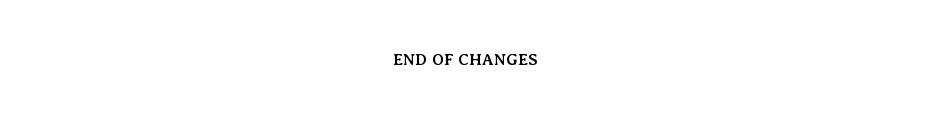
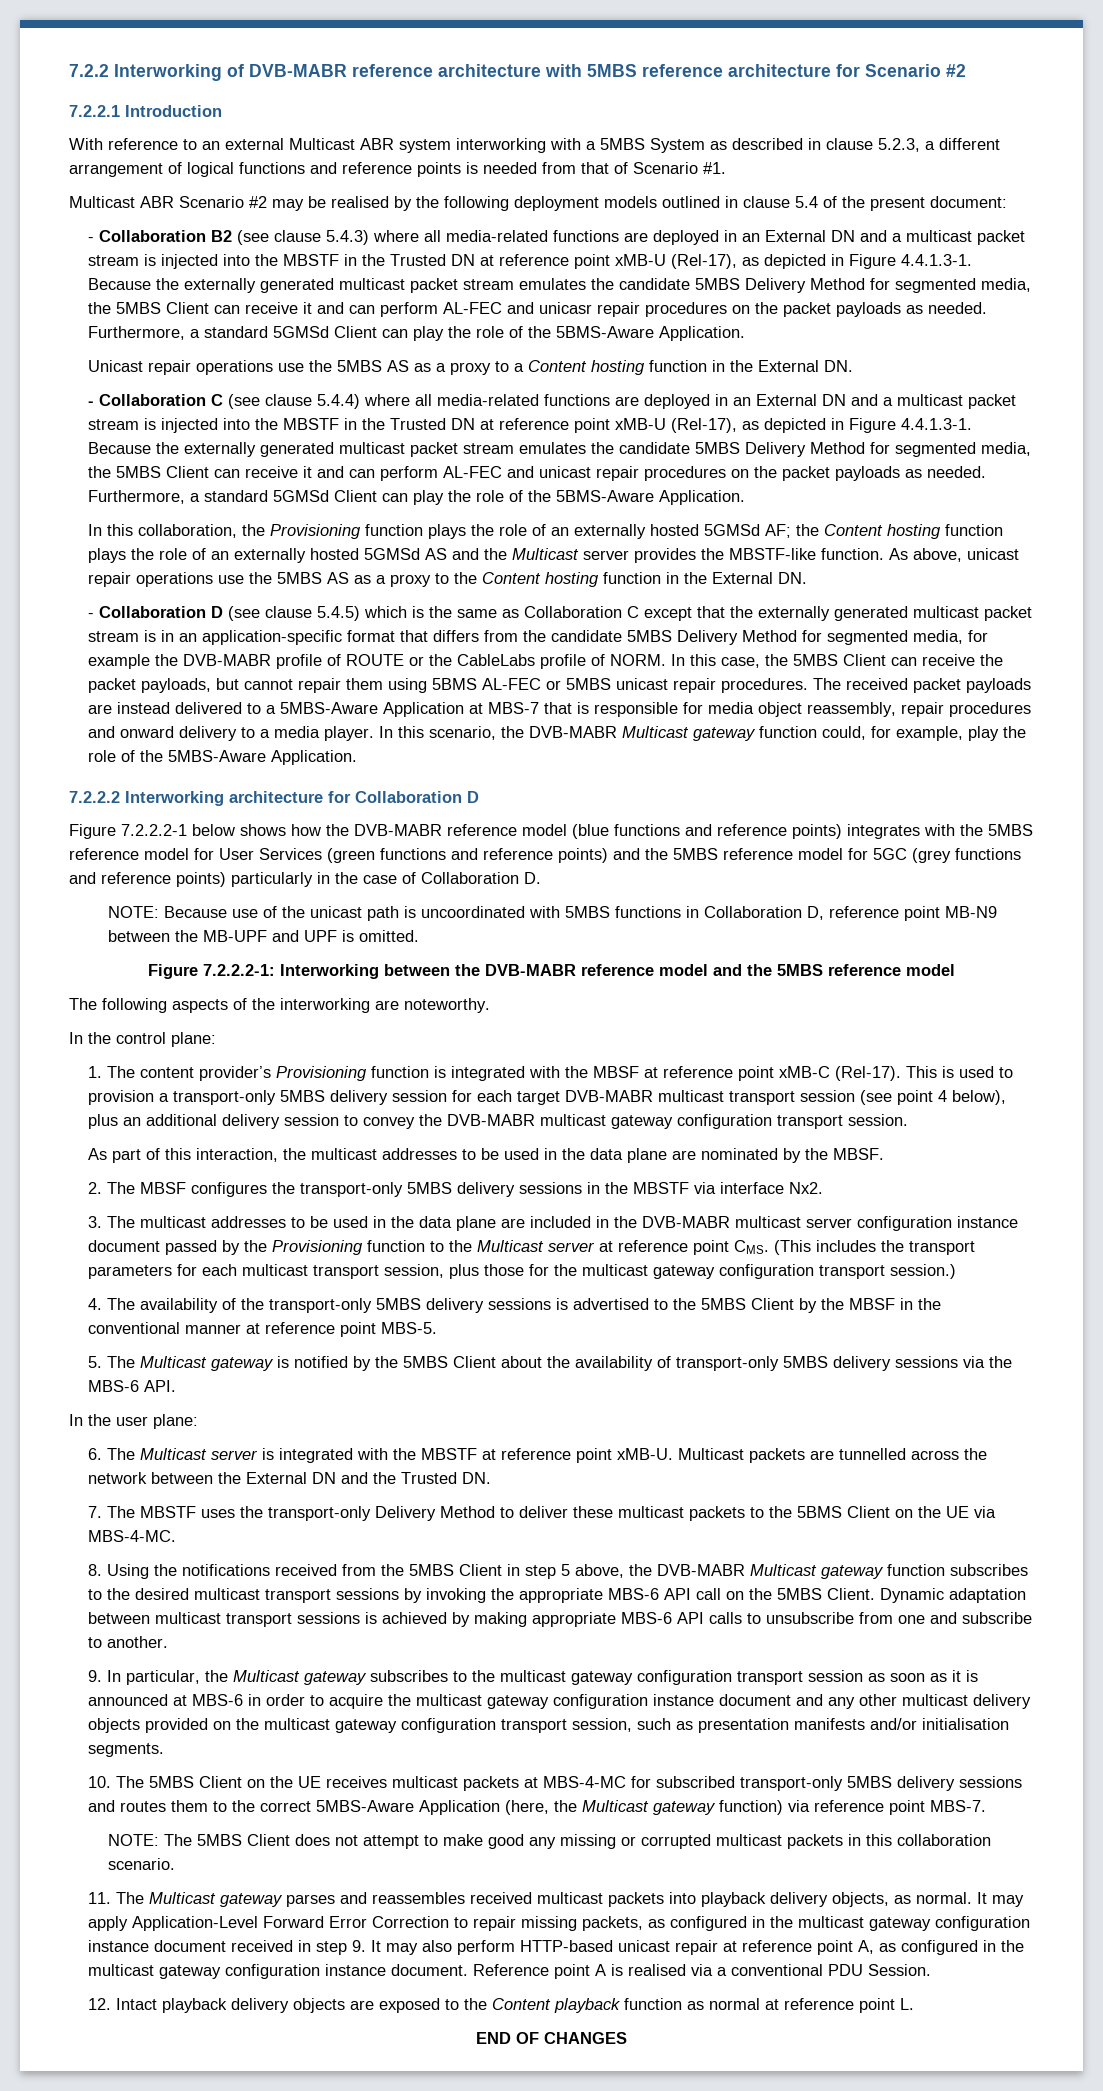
+ 7.2.2 Interworking of DVB-MABR reference architecture with 5MBS reference architecture for Scenario #2
+ 7.2.2.1 Introduction
+ With reference to an external Multicast ABR system interworking with a 5MBS System as described in clause 5.2.3, a different arrangement of logical functions and reference points is needed from that of Scenario #1.
+ Multicast ABR Scenario #2 may be realised by the following deployment models outlined in clause 5.4 of the present document:
+ - Collaboration B2 (see clause 5.4.3) where all media-related functions are deployed in an External DN and a multicast packet stream is injected into the MBSTF in the Trusted DN at reference point xMB-U (Rel-17), as depicted in Figure 4.4.1.3-1. Because the externally generated multicast packet stream emulates the candidate 5MBS Delivery Method for segmented media, the 5MBS Client can receive it and can perform AL-FEC and unicasr repair procedures on the packet payloads as needed. Furthermore, a standard 5GMSd Client can play the role of the 5BMS-Aware Application.
+ Unicast repair operations use the 5MBS AS as a proxy to a Content hosting function in the External DN.
+ - Collaboration C (see clause 5.4.4) where all media-related functions are deployed in an External DN and a multicast packet stream is injected into the MBSTF in the Trusted DN at reference point xMB-U (Rel-17), as depicted in Figure 4.4.1.3-1. Because the externally generated multicast packet stream emulates the candidate 5MBS Delivery Method for segmented media, the 5MBS Client can receive it and can perform AL-FEC and unicast repair procedures on the packet payloads as needed. Furthermore, a standard 5GMSd Client can play the role of the 5BMS-Aware Application.
+ In this collaboration, the Provisioning function plays the role of an externally hosted 5GMSd AF; the Content hosting function plays the role of an externally hosted 5GMSd AS and the Multicast server provides the MBSTF-like function. As above, unicast repair operations use the 5MBS AS as a proxy to the Content hosting function in the External DN.
+ - Collaboration D (see clause 5.4.5) which is the same as Collaboration C except that the externally generated multicast packet stream is in an application-specific format that differs from the candidate 5MBS Delivery Method for segmented media, for example the DVB-MABR profile of ROUTE or the CableLabs profile of NORM. In this case, the 5MBS Client can receive the packet payloads, but cannot repair them using 5BMS AL-FEC or 5MBS unicast repair procedures. The received packet payloads are instead delivered to a 5MBS-Aware Application at MBS-7 that is responsible for media object reassembly, repair procedures and onward delivery to a media player. In this scenario, the DVB-MABR Multicast gateway function could, for example, play the role of the 5MBS-Aware Application.
+ 7.2.2.2 Interworking architecture for Collaboration D
+ Figure 7.2.2.2-1 below shows how the DVB-MABR reference model (blue functions and reference points) integrates with the 5MBS reference model for User Services (green functions and reference points) and the 5MBS reference model for 5GC (grey functions and reference points) particularly in the case of Collaboration D.
+ NOTE: Because use of the unicast path is uncoordinated with 5MBS functions in Collaboration D, reference point MB-N9 between the MB-UPF and UPF is omitted.
+ Figure 7.2.2.2-1: Interworking between the DVB-MABR reference model and the 5MBS reference model
+ The following aspects of the interworking are noteworthy.
+ In the control plane:
+ 1. The content provider’s Provisioning function is integrated with the MBSF at reference point xMB-C (Rel-17). This is used to provision a transport-only 5MBS delivery session for each target DVB-MABR multicast transport session (see point 4 below), plus an additional delivery session to convey the DVB-MABR multicast gateway configuration transport session.
+ As part of this interaction, the multicast addresses to be used in the data plane are nominated by the MBSF.
+ 2. The MBSF configures the transport-only 5MBS delivery sessions in the MBSTF via interface Nx2.
+ 3. The multicast addresses to be used in the data plane are included in the DVB-MABR multicast server configuration instance document passed by the Provisioning function to the Multicast server at reference point CMS. (This includes the transport parameters for each multicast transport session, plus those for the multicast gateway configuration transport session.)
+ 4. The availability of the transport-only 5MBS delivery sessions is advertised to the 5MBS Client by the MBSF in the conventional manner at reference point MBS-5.
+ 5. The Multicast gateway is notified by the 5MBS Client about the availability of transport-only 5MBS delivery sessions via the MBS-6 API.
+ In the user plane:
+ 6. The Multicast server is integrated with the MBSTF at reference point xMB-U. Multicast packets are tunnelled across the network between the External DN and the Trusted DN.
+ 7. The MBSTF uses the transport-only Delivery Method to deliver these multicast packets to the 5BMS Client on the UE via MBS-4-MC.
+ 8. Using the notifications received from the 5MBS Client in step 5 above, the DVB-MABR Multicast gateway function subscribes to the desired multicast transport sessions by invoking the appropriate MBS-6 API call on the 5MBS Client. Dynamic adaptation between multicast transport sessions is achieved by making appropriate MBS-6 API calls to unsubscribe from one and subscribe to another.
+ 9. In particular, the Multicast gateway subscribes to the multicast gateway configuration transport session as soon as it is announced at MBS-6 in order to acquire the multicast gateway configuration instance document and any other multicast delivery objects provided on the multicast gateway configuration transport session, such as presentation manifests and/or initialisation segments.
+ 10. The 5MBS Client on the UE receives multicast packets at MBS-4-MC for subscribed transport-only 5MBS delivery sessions and routes them to the correct 5MBS-Aware Application (here, the Multicast gateway function) via reference point MBS-7.
+ NOTE: The 5MBS Client does not attempt to make good any missing or corrupted multicast packets in this collaboration scenario.
+ 11. The Multicast gateway parses and reassembles received multicast packets into playback delivery objects, as normal. It may apply Application-Level Forward Error Correction to repair missing packets, as configured in the multicast gateway configuration instance document received in step 9. It may also perform HTTP-based unicast repair at reference point A, as configured in the multicast gateway configuration instance document. Reference point A is realised via a conventional PDU Session.
+ 12. Intact playback delivery objects are exposed to the Content playback function as normal at reference point L.

